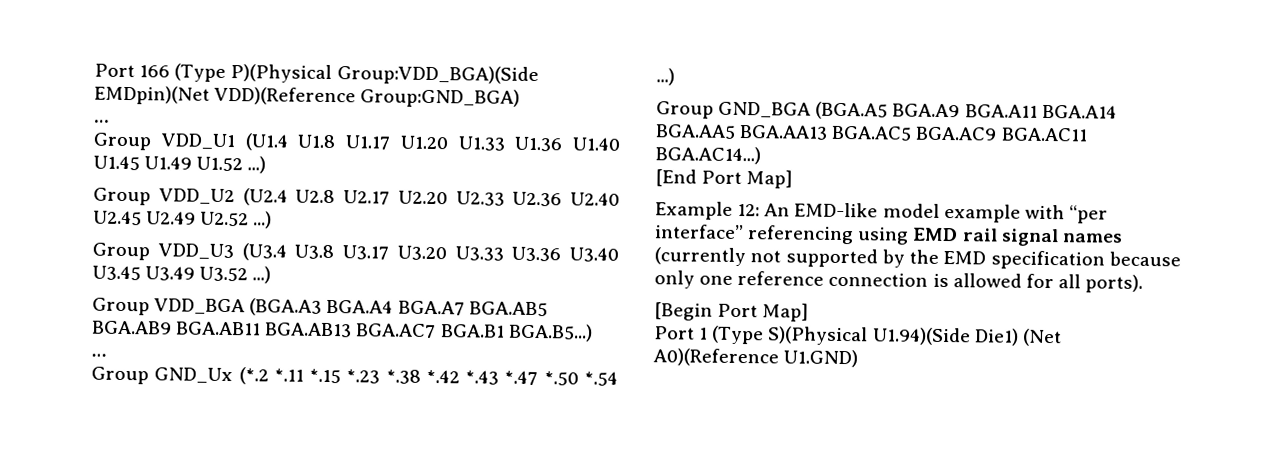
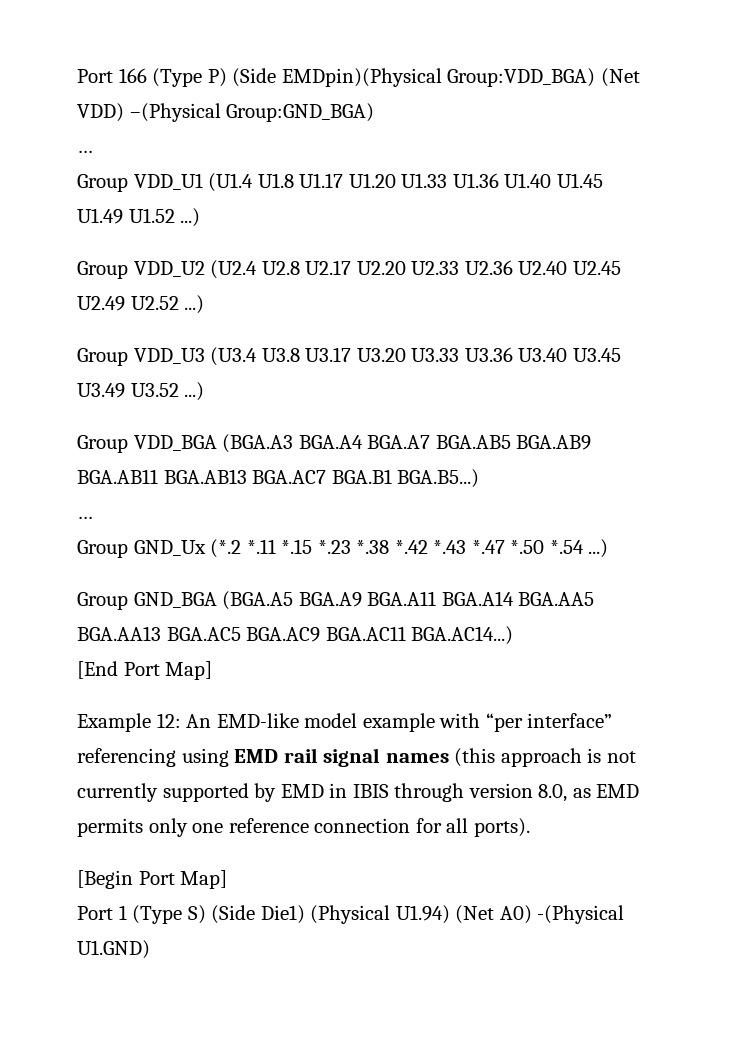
- Port 166 (Type P)(Physical Group:VDD_BGA)(Side EMDpin)(Net VDD)(Reference Group:GND_BGA)
+ Port 166 (Type P) (Side EMDpin)(Physical Group:VDD_BGA) (Net VDD) –(Physical Group:GND_BGA)
- Example 12: An EMD-like model example with “per interface” referencing using EMD rail signal names (currently not supported by the EMD specification because only one reference connection is allowed for all ports).
+ Example 12: An EMD-like model example with “per interface” referencing using EMD rail signal names (this approach is not currently supported by EMD in IBIS through version 8.0, as EMD permits only one reference connection for all ports).
- Port 1 (Type S)(Physical U1.94)(Side Die1) (Net A0)(Reference U1.GND)
+ Port 1 (Type S) (Side Die1) (Physical U1.94) (Net A0) -(Physical U1.GND)

